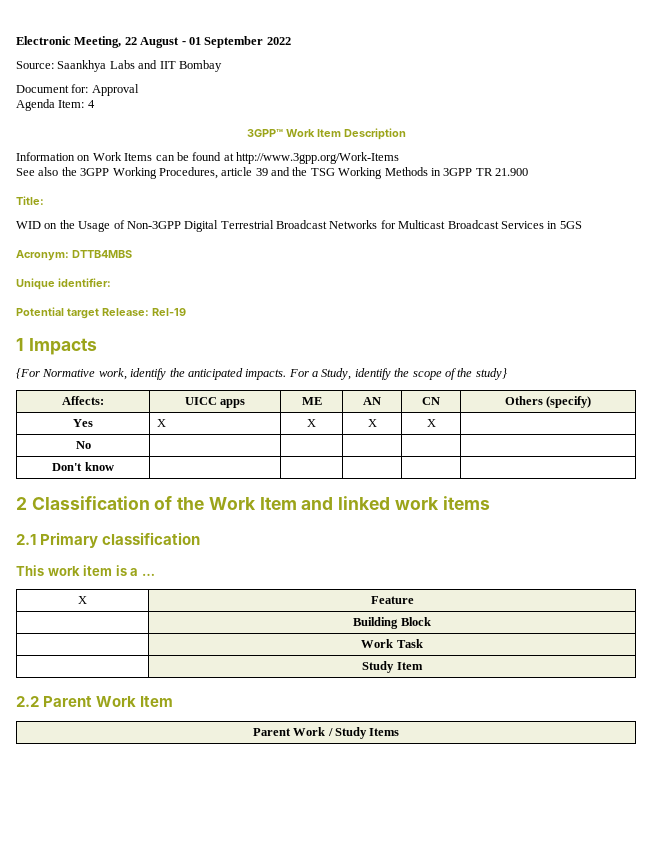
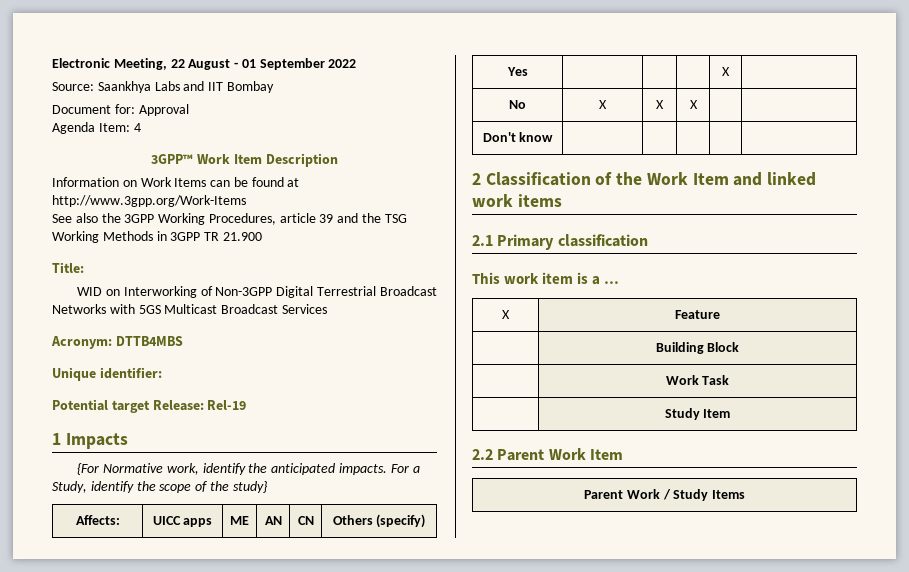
- WID on the Usage of Non-3GPP Digital Terrestrial Broadcast Networks for Multicast Broadcast Services in 5GS
+ WID on Interworking of Non-3GPP Digital Terrestrial Broadcast Networks with 5GS Multicast Broadcast Services
- Yes | X | X | X | X |
- No | | | | |
+ Yes | | | | X |
+ No | X | X | X | |

